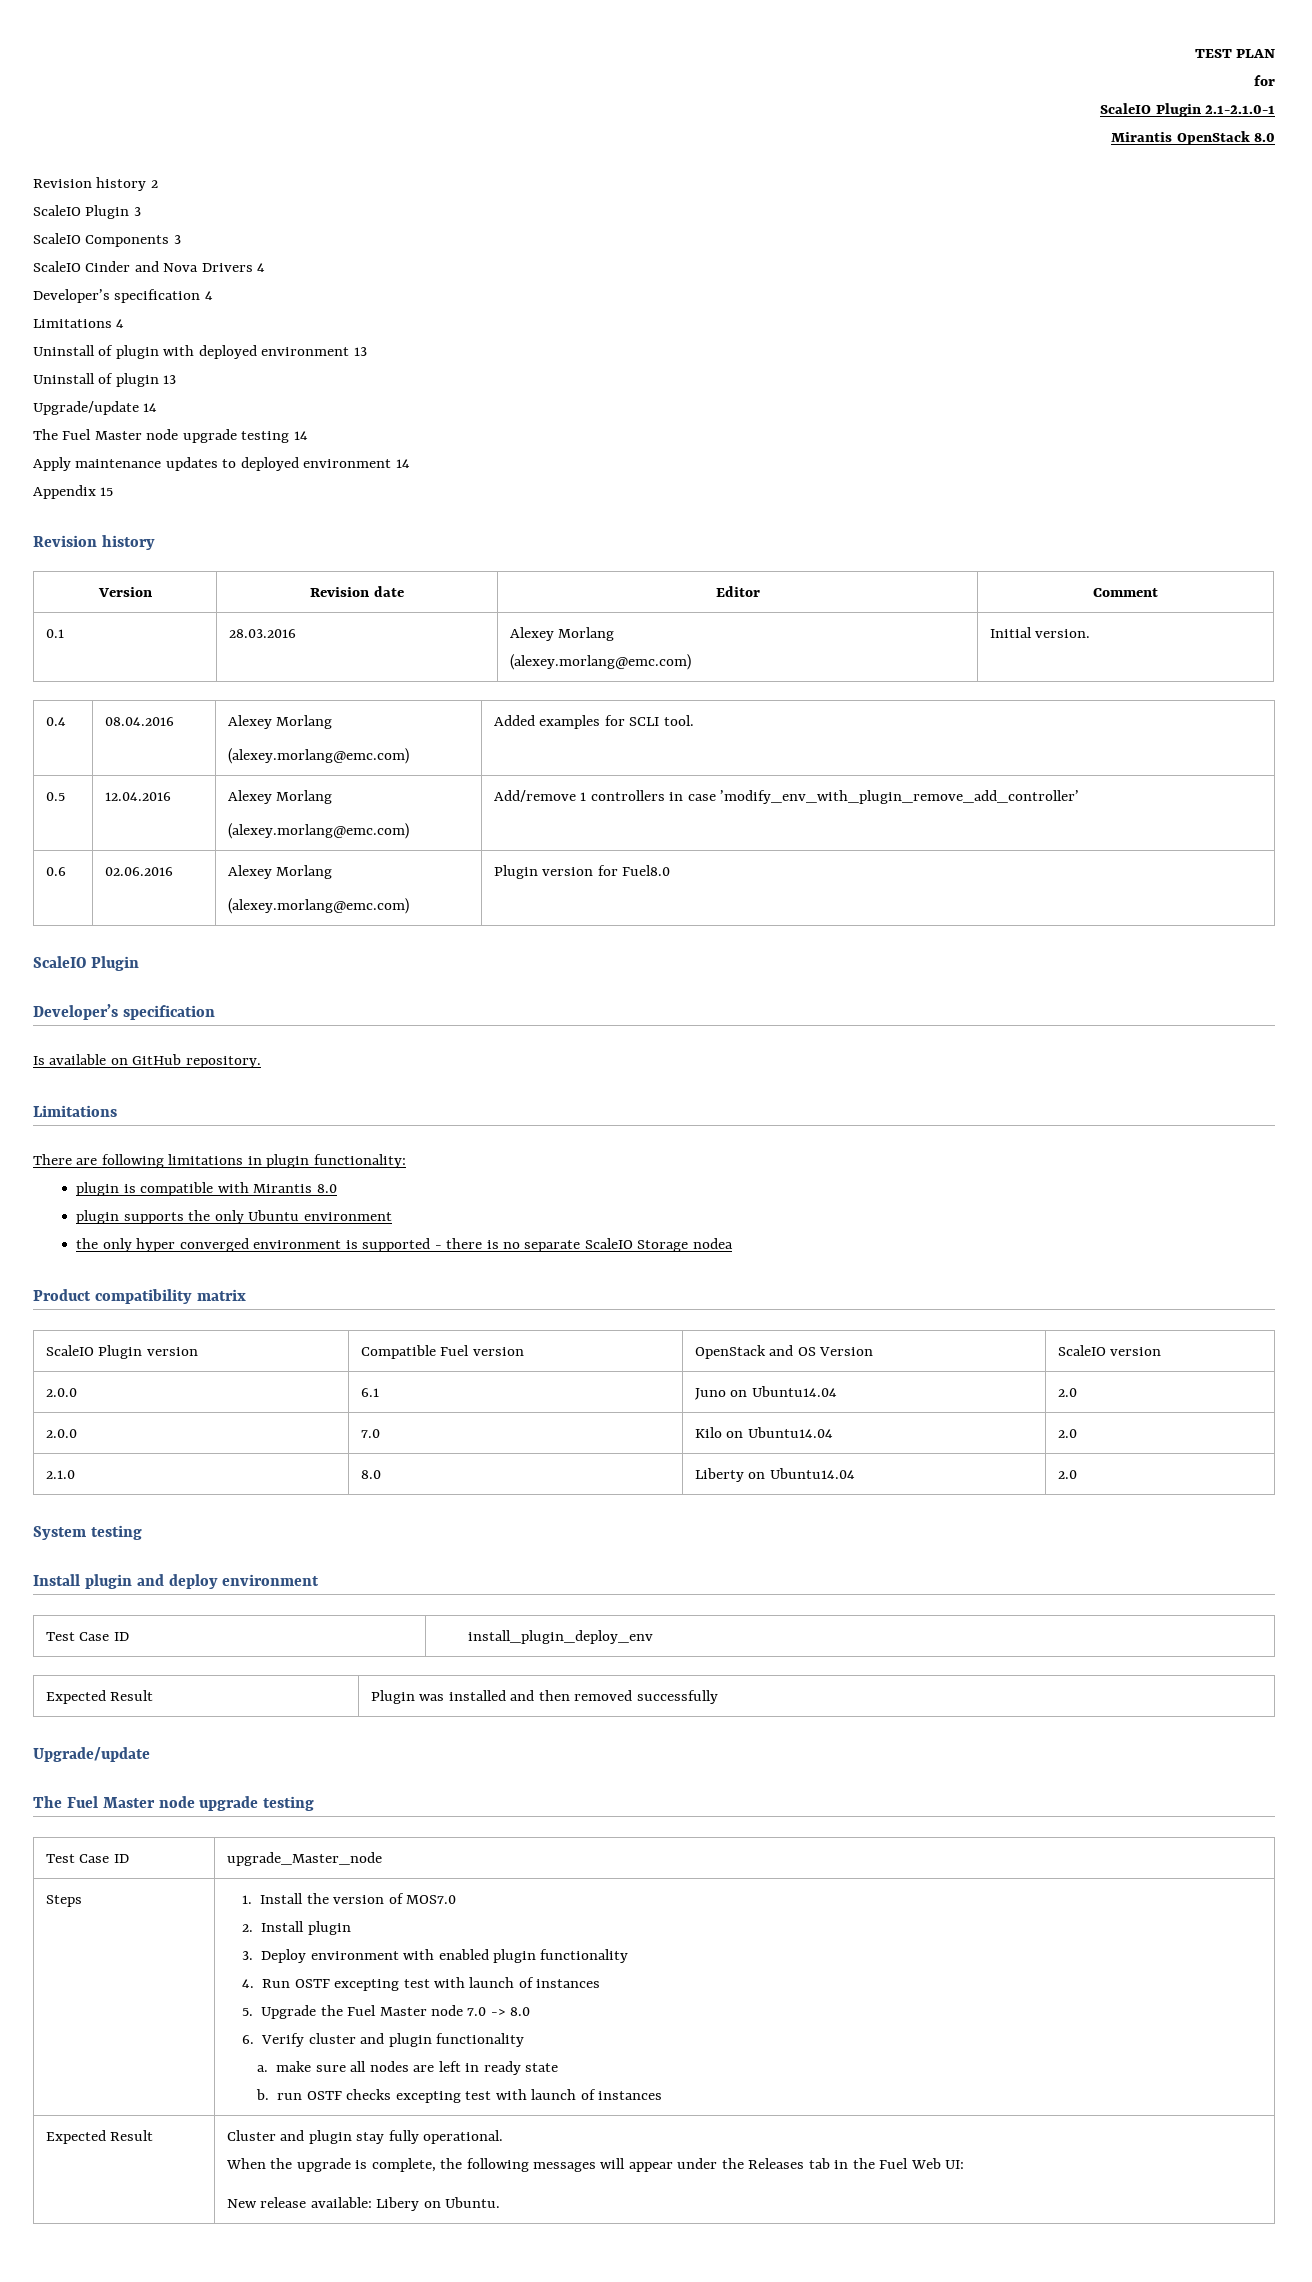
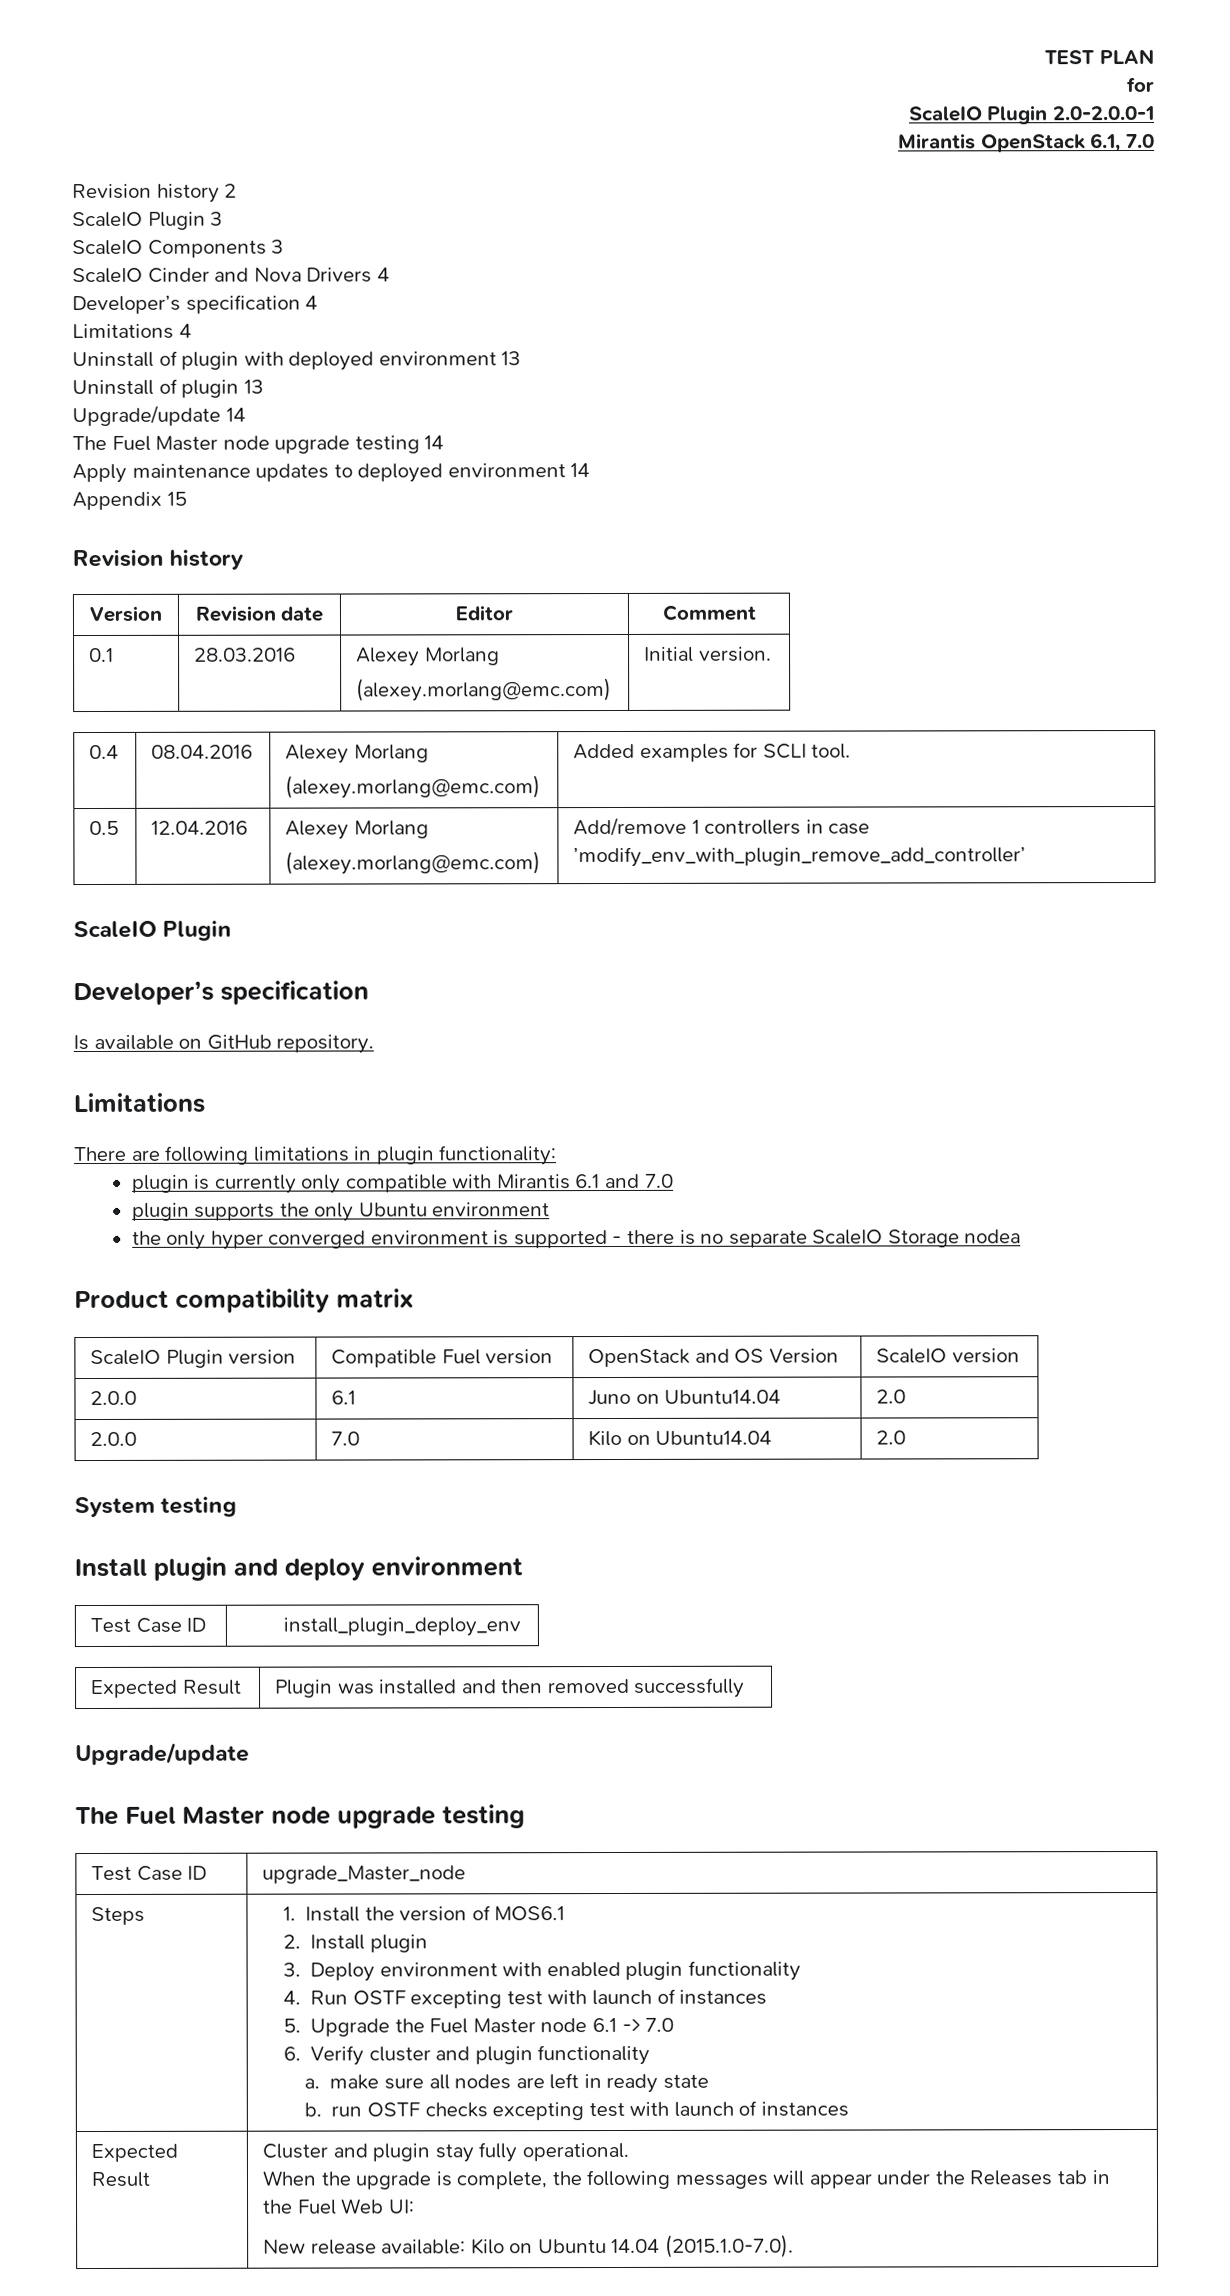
- ScaleIO Plugin 2.1-2.1.0-1
+ ScaleIO Plugin 2.0-2.0.0-1
- Mirantis OpenStack 8.0
+ Mirantis OpenStack 6.1, 7.0
- 0.6 | 02.06.2016 | Alexey Morlang
- (alexey.morlang@emc.com) | Plugin version for Fuel8.0
- plugin is compatible with Mirantis 8.0
+ plugin is currently only compatible with Mirantis 6.1 and 7.0
- 2.1.0 | 8.0 | Liberty on Ubuntu14.04 | 2.0
- 1. Install the version of MOS7.0
+ 1. Install the version of MOS6.1
- 5. Upgrade the Fuel Master node 7.0 -> 8.0
+ 5. Upgrade the Fuel Master node 6.1 -> 7.0
  Expected Result | Cluster and plugin stay fully operational.
  When the upgrade is complete, the following messages will appear under the Releases tab in the Fuel Web UI:
- New release available: Libery on Ubuntu.
+ New release available: Kilo on Ubuntu 14.04 (2015.1.0-7.0).

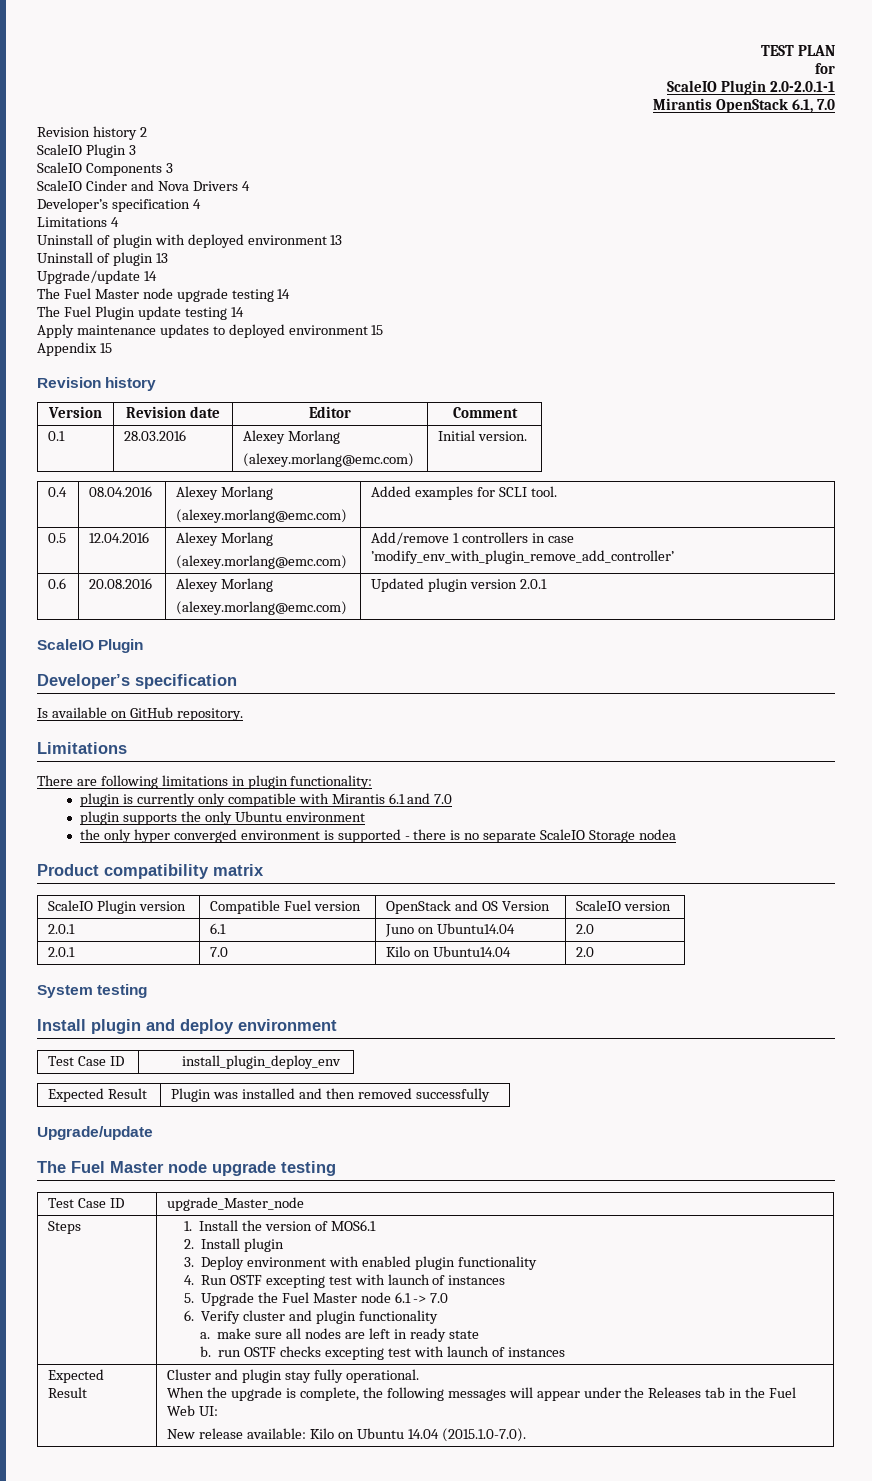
- ScaleIO Plugin 2.0-2.0.0-1
+ ScaleIO Plugin 2.0-2.0.1-1
+ The Fuel Plugin update testing 14
- Apply maintenance updates to deployed environment 14
+ Apply maintenance updates to deployed environment 15
+ 0.6 | 20.08.2016 | Alexey Morlang
+ (alexey.morlang@emc.com) | Updated plugin version 2.0.1
- 2.0.0 | 6.1 | Juno on Ubuntu14.04 | 2.0
+ 2.0.1 | 6.1 | Juno on Ubuntu14.04 | 2.0
- 2.0.0 | 7.0 | Kilo on Ubuntu14.04 | 2.0
+ 2.0.1 | 7.0 | Kilo on Ubuntu14.04 | 2.0

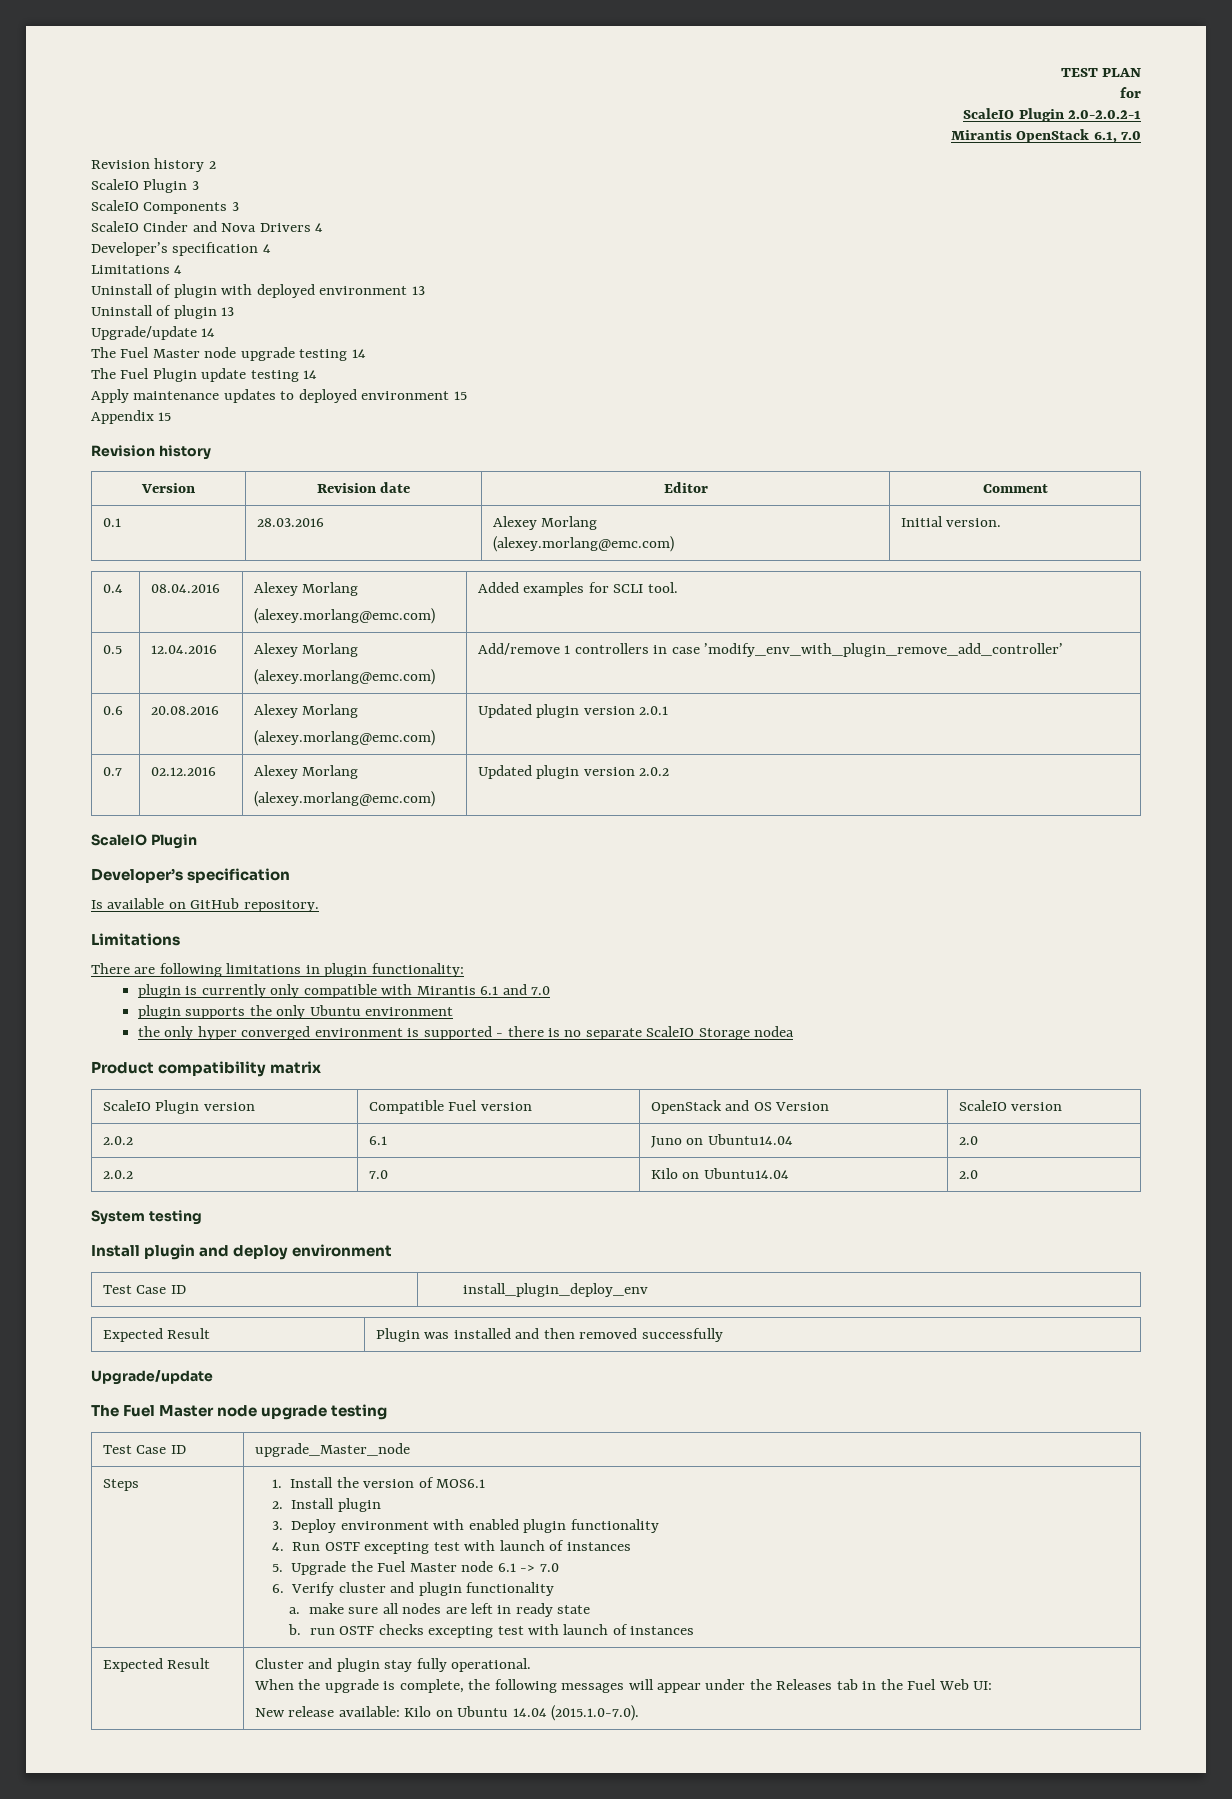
- ScaleIO Plugin 2.0-2.0.1-1
+ ScaleIO Plugin 2.0-2.0.2-1
+ 0.7 | 02.12.2016 | Alexey Morlang
+ (alexey.morlang@emc.com) | Updated plugin version 2.0.2
- 2.0.1 | 6.1 | Juno on Ubuntu14.04 | 2.0
+ 2.0.2 | 6.1 | Juno on Ubuntu14.04 | 2.0
- 2.0.1 | 7.0 | Kilo on Ubuntu14.04 | 2.0
+ 2.0.2 | 7.0 | Kilo on Ubuntu14.04 | 2.0

